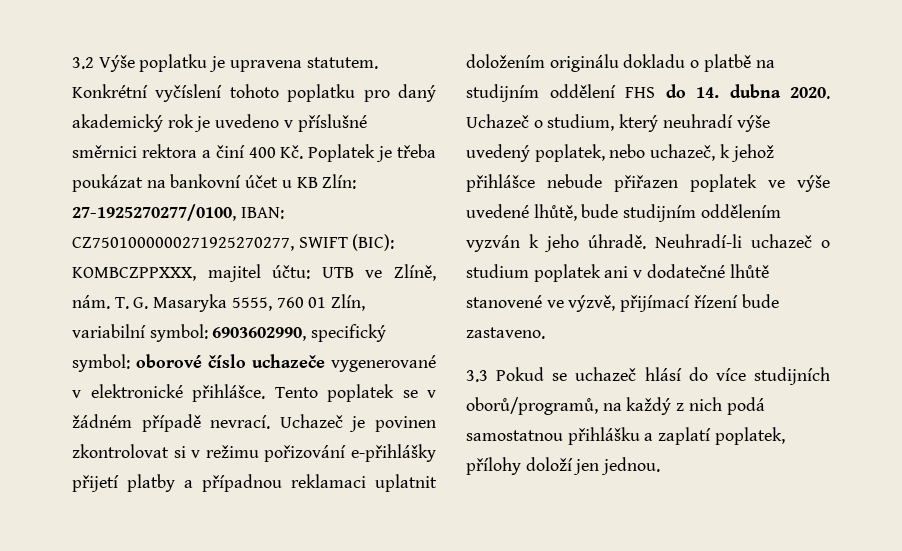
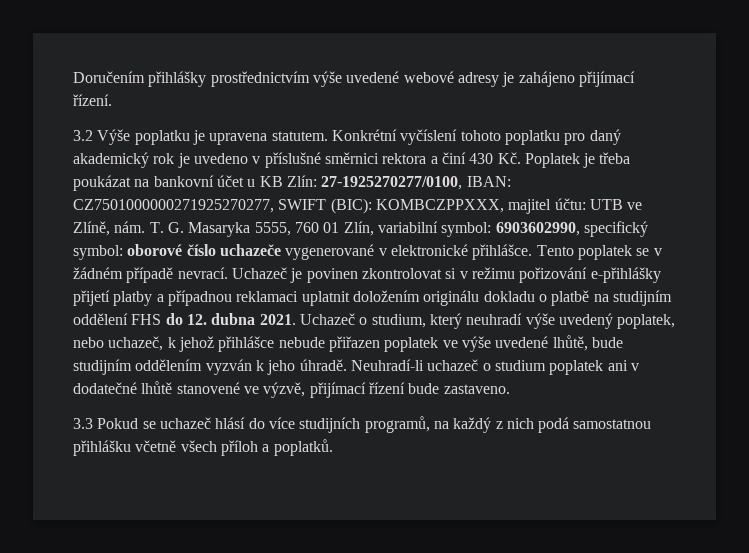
+ Doručením přihlášky prostřednictvím výše uvedené webové adresy je zahájeno přijímací řízení.
- Konkrétní vyčíslení tohoto poplatku pro daný akademický rok je uvedeno v příslušné směrnici rektora a činí 400 Kč. Poplatek je třeba poukázat na bankovní účet u KB Zlín: 27-1925270277/0100, IBAN: CZ7501000000271925270277, SWIFT (BIC): KOMBCZPPXXX, majitel účtu: UTB ve Zlíně, nám.
+ Konkrétní vyčíslení tohoto poplatku pro daný akademický rok je uvedeno v příslušné směrnici rektora a činí 430 Kč. Poplatek je třeba poukázat na bankovní účet u KB Zlín: 27-1925270277/0100, IBAN: CZ7501000000271925270277, SWIFT (BIC): KOMBCZPPXXX, majitel účtu: UTB ve Zlíně, nám.
- Uchazeč je povinen zkontrolovat si v režimu pořizování e-přihlášky přijetí platby a případnou reklamaci uplatnit doložením originálu dokladu o platbě na studijním oddělení FHS do 14. dubna 2020.
+ Uchazeč je povinen zkontrolovat si v režimu pořizování e-přihlášky přijetí platby a případnou reklamaci uplatnit doložením originálu dokladu o platbě na studijním oddělení FHS do 12. dubna 2021.
- 3.3 Pokud se uchazeč hlásí do více studijních oborů/programů, na každý z nich podá samostatnou přihlášku a zaplatí poplatek, přílohy doloží jen jednou.
+ 3.3 Pokud se uchazeč hlásí do více studijních programů, na každý z nich podá samostatnou přihlášku včetně všech příloh a poplatků.

